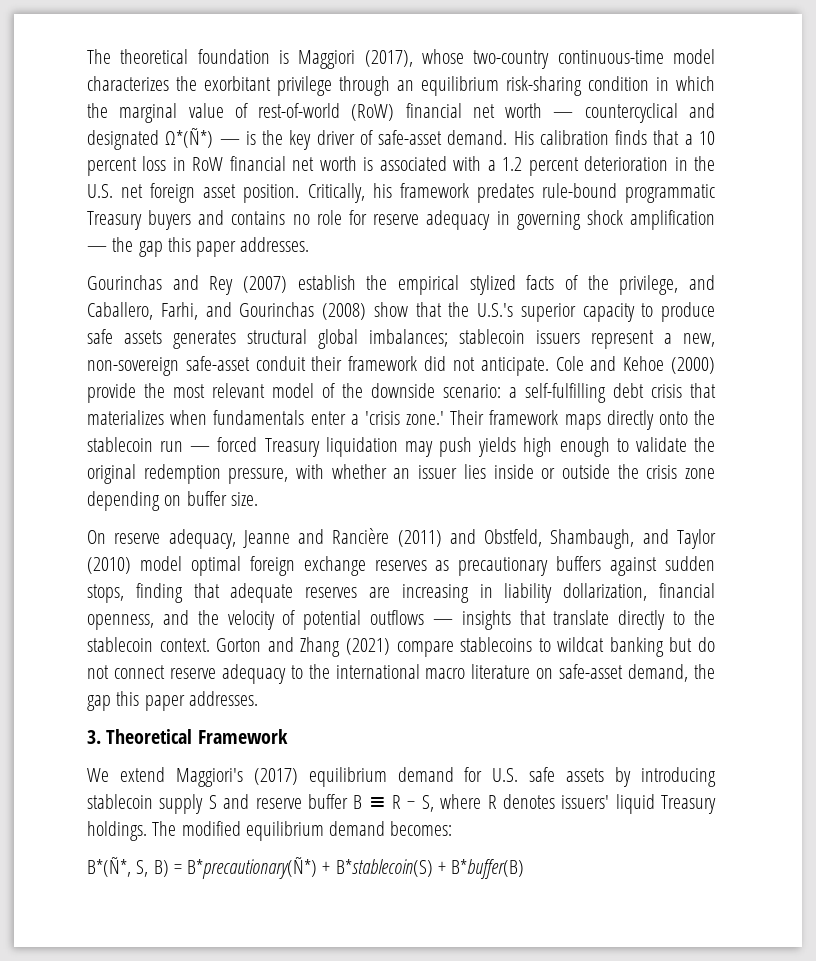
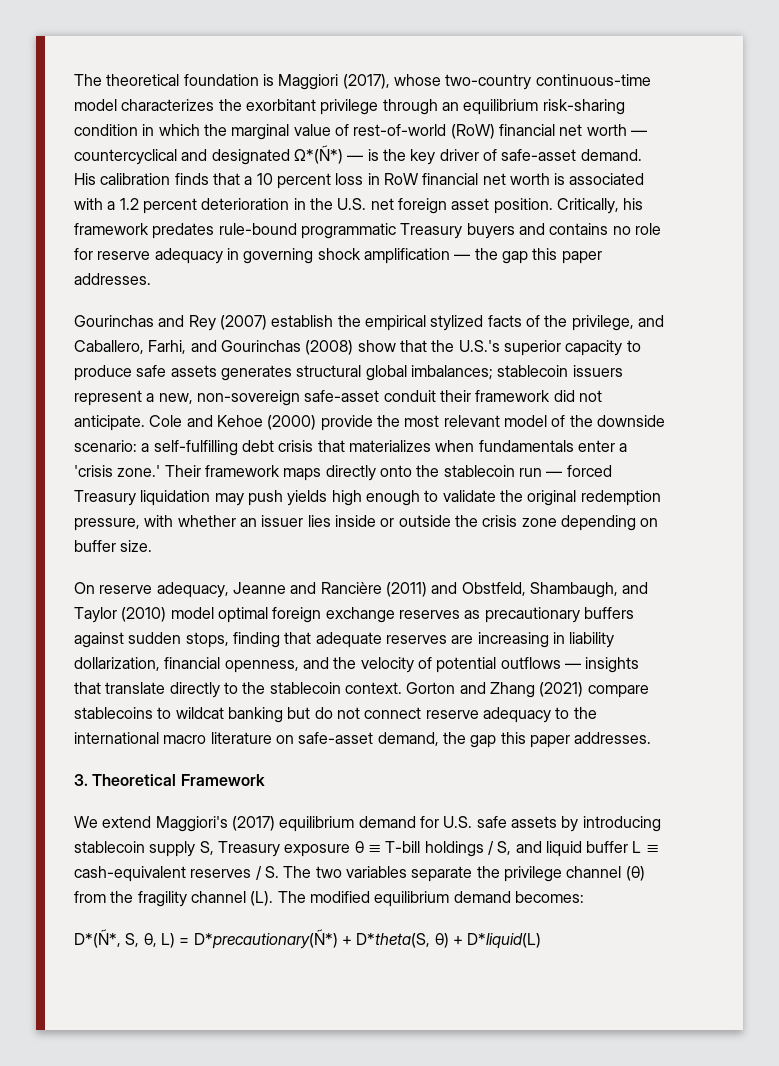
- We extend Maggiori's (2017) equilibrium demand for U.S. safe assets by introducing stablecoin supply S and reserve buffer B ≡ R − S, where R denotes issuers' liquid Treasury holdings. The modified equilibrium demand becomes:
+ We extend Maggiori's (2017) equilibrium demand for U.S. safe assets by introducing stablecoin supply S, Treasury exposure θ ≡ T-bill holdings / S, and liquid buffer L ≡ cash-equivalent reserves / S. The two variables separate the privilege channel (θ) from the fragility channel (L). The modified equilibrium demand becomes:
- B*(Ñ*, S, B) = B*precautionary(Ñ*) + B*stablecoin(S) + B*buffer(B)
+ D*(Ñ*, S, θ, L) = D*precautionary(Ñ*) + D*theta(S, θ) + D*liquid(L)

